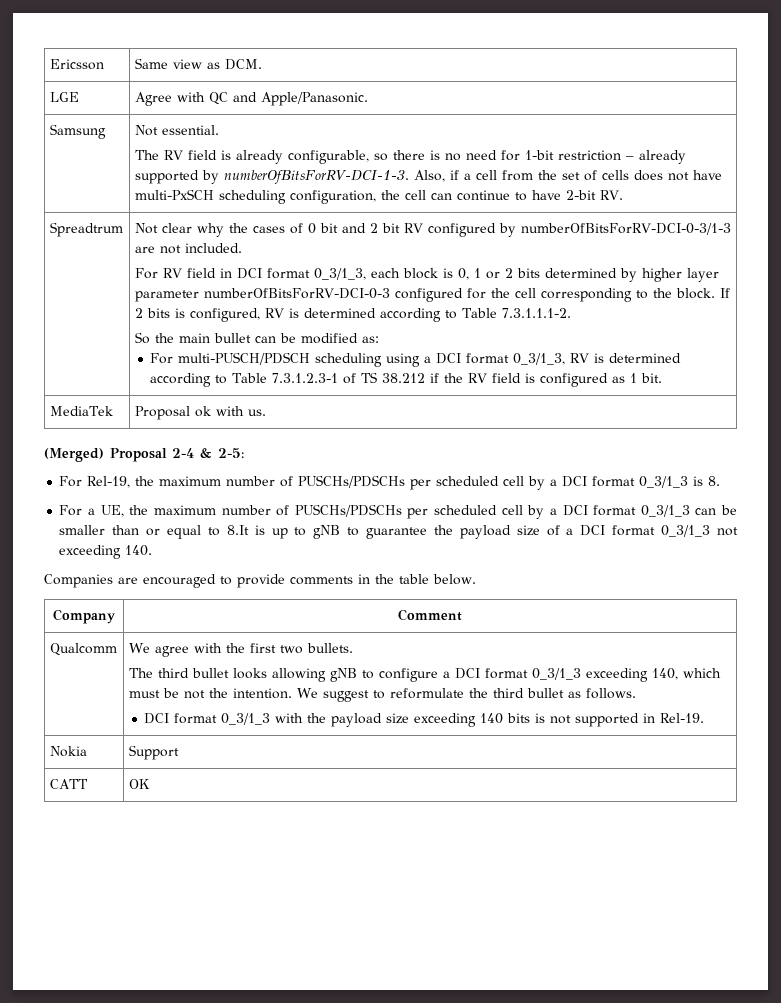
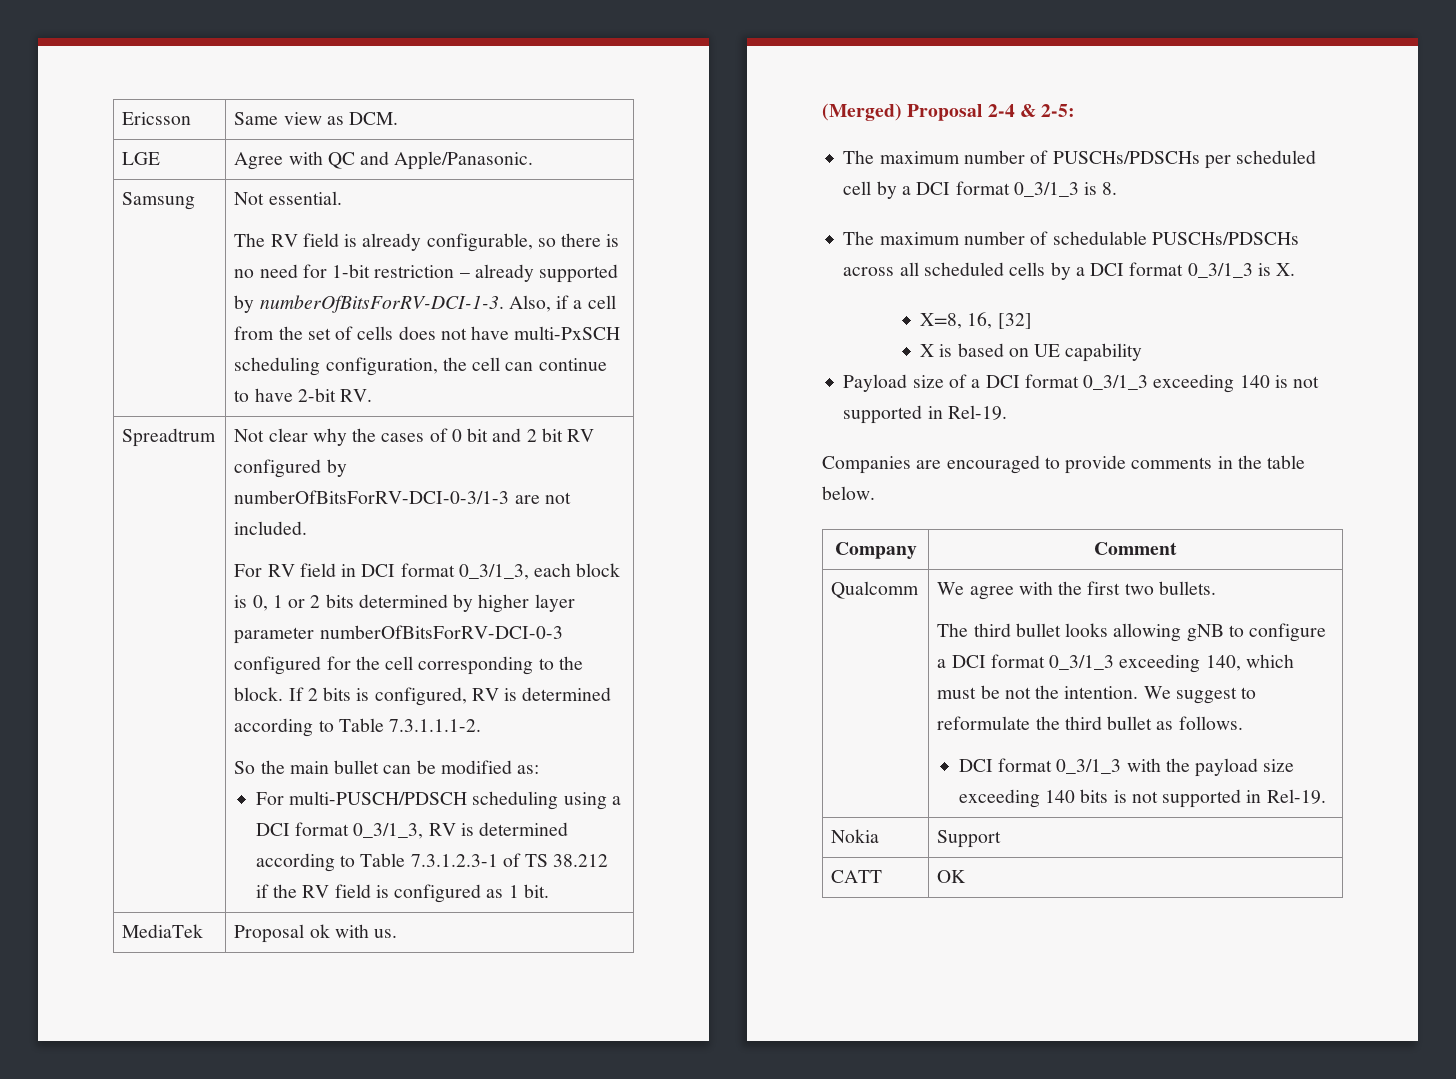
- For Rel-19, the maximum number of PUSCHs/PDSCHs per scheduled cell by a DCI format 0_3/1_3 is 8.
+ The maximum number of PUSCHs/PDSCHs per scheduled cell by a DCI format 0_3/1_3 is 8.
- For a UE, the maximum number of PUSCHs/PDSCHs per scheduled cell by a DCI format 0_3/1_3 can be smaller than or equal to 8.It is up to gNB to guarantee the payload size of a DCI format 0_3/1_3 not exceeding 140.
+ The maximum number of schedulable PUSCHs/PDSCHs across all scheduled cells by a DCI format 0_3/1_3 is X.
+ X=8, 16, [32]
+ X is based on UE capability
+ Payload size of a DCI format 0_3/1_3 exceeding 140 is not supported in Rel-19.

